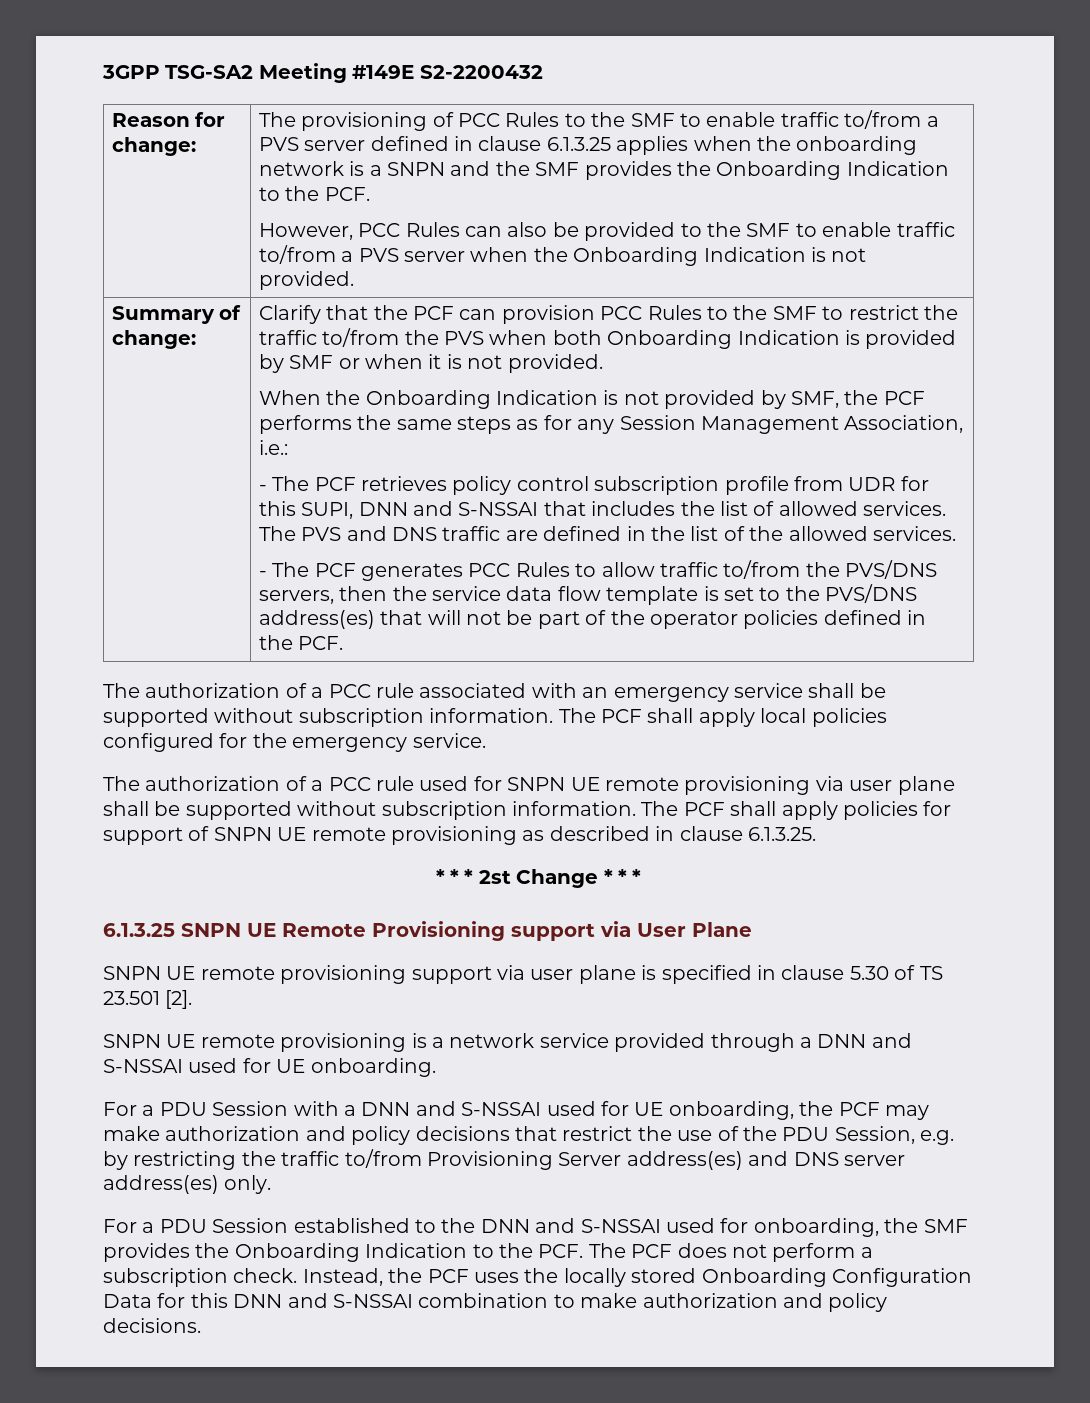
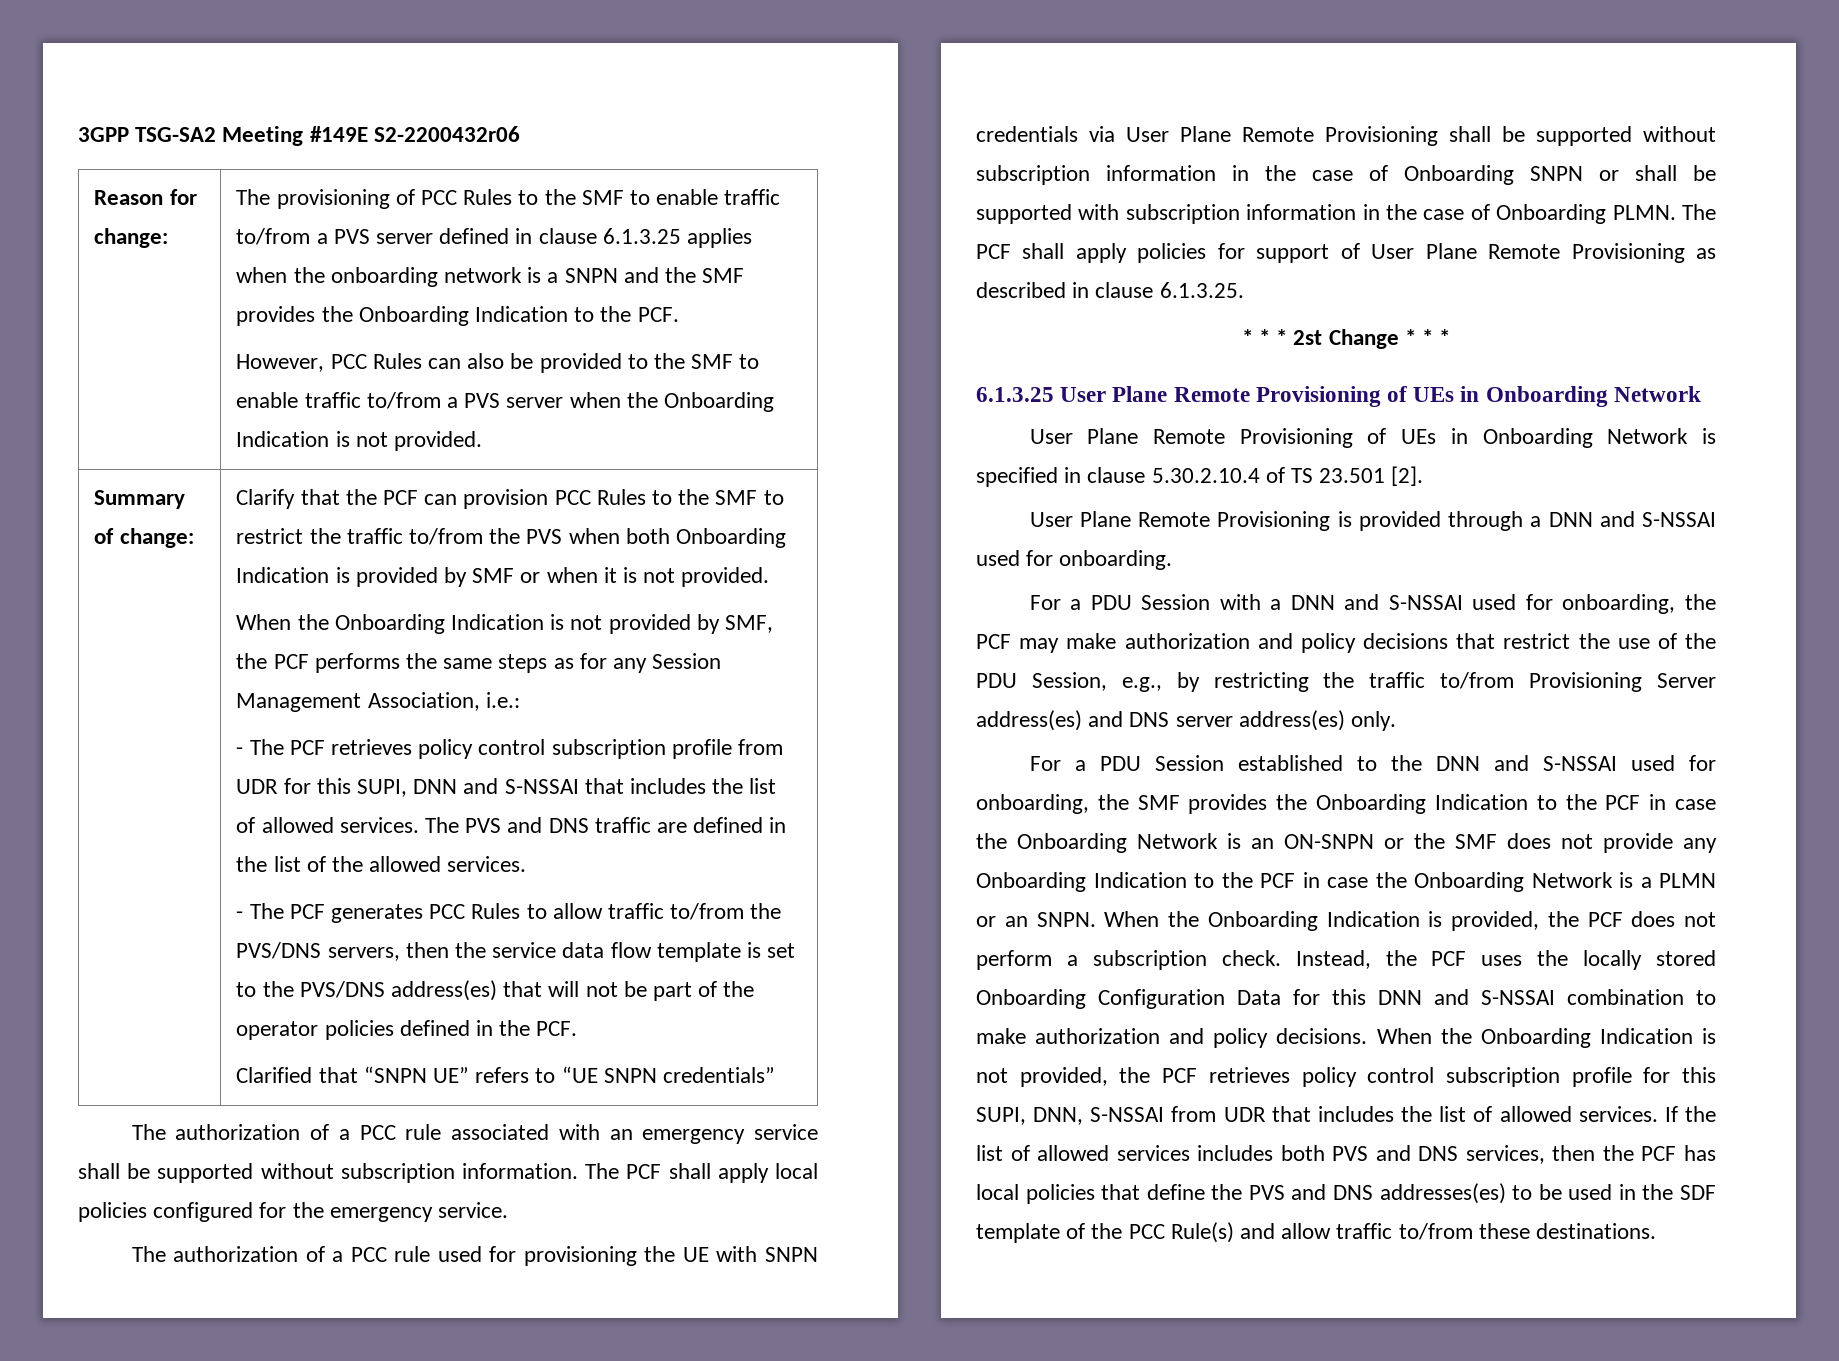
- 3GPP TSG-SA2 Meeting #149E S2-2200432
+ 3GPP TSG-SA2 Meeting #149E S2-2200432r06
+ Clarified that “SNPN UE” refers to “UE SNPN credentials”
- The authorization of a PCC rule used for SNPN UE remote provisioning via user plane shall be supported without subscription information.
+ The authorization of a PCC rule used for provisioning the UE with SNPN credentials via User Plane Remote Provisioning shall be supported without subscription information in the case of Onboarding SNPN or shall be supported with subscription information in the case of Onboarding PLMN.
- The PCF shall apply policies for support of SNPN UE remote provisioning as described in clause 6.1.3.25.
+ The PCF shall apply policies for support of User Plane Remote Provisioning as described in clause 6.1.3.25.
- 6.1.3.25 SNPN UE Remote Provisioning support via User Plane
- SNPN UE remote provisioning support via user plane is specified in clause 5.30 of TS 23.501 [2].
+ 6.1.3.25 User Plane Remote Provisioning of UEs in Onboarding Network
+ User Plane Remote Provisioning of UEs in Onboarding Network is specified in clause 5.30.2.10.4 of TS 23.501 [2].
- SNPN UE remote provisioning is a network service provided through a DNN and S-NSSAI used for UE onboarding.
+ User Plane Remote Provisioning is provided through a DNN and S-NSSAI used for onboarding.
- For a PDU Session with a DNN and S-NSSAI used for UE onboarding, the PCF may make authorization and policy decisions that restrict the use of the PDU Session, e.g. by restricting the traffic to/from Provisioning Server address(es) and DNS server address(es) only.
+ For a PDU Session with a DNN and S-NSSAI used for onboarding, the PCF may make authorization and policy decisions that restrict the use of the PDU Session, e.g., by restricting the traffic to/from Provisioning Server address(es) and DNS server address(es) only.
- For a PDU Session established to the DNN and S-NSSAI used for onboarding, the SMF provides the Onboarding Indication to the PCF. The PCF does not perform a subscription check.
+ For a PDU Session established to the DNN and S-NSSAI used for onboarding, the SMF provides the Onboarding Indication to the PCF in case the Onboarding Network is an ON-SNPN or the SMF does not provide any Onboarding Indication to the PCF in case the Onboarding Network is a PLMN or an SNPN. When the Onboarding Indication is provided, the PCF does not perform a subscription check.
+ When the Onboarding Indication is not provided, the PCF retrieves policy control subscription profile for this SUPI, DNN, S-NSSAI from UDR that includes the list of allowed services. If the list of allowed services includes both PVS and DNS services, then the PCF has local policies that define the PVS and DNS addresses(es) to be used in the SDF template of the PCC Rule(s) and allow traffic to/from these destinations.

